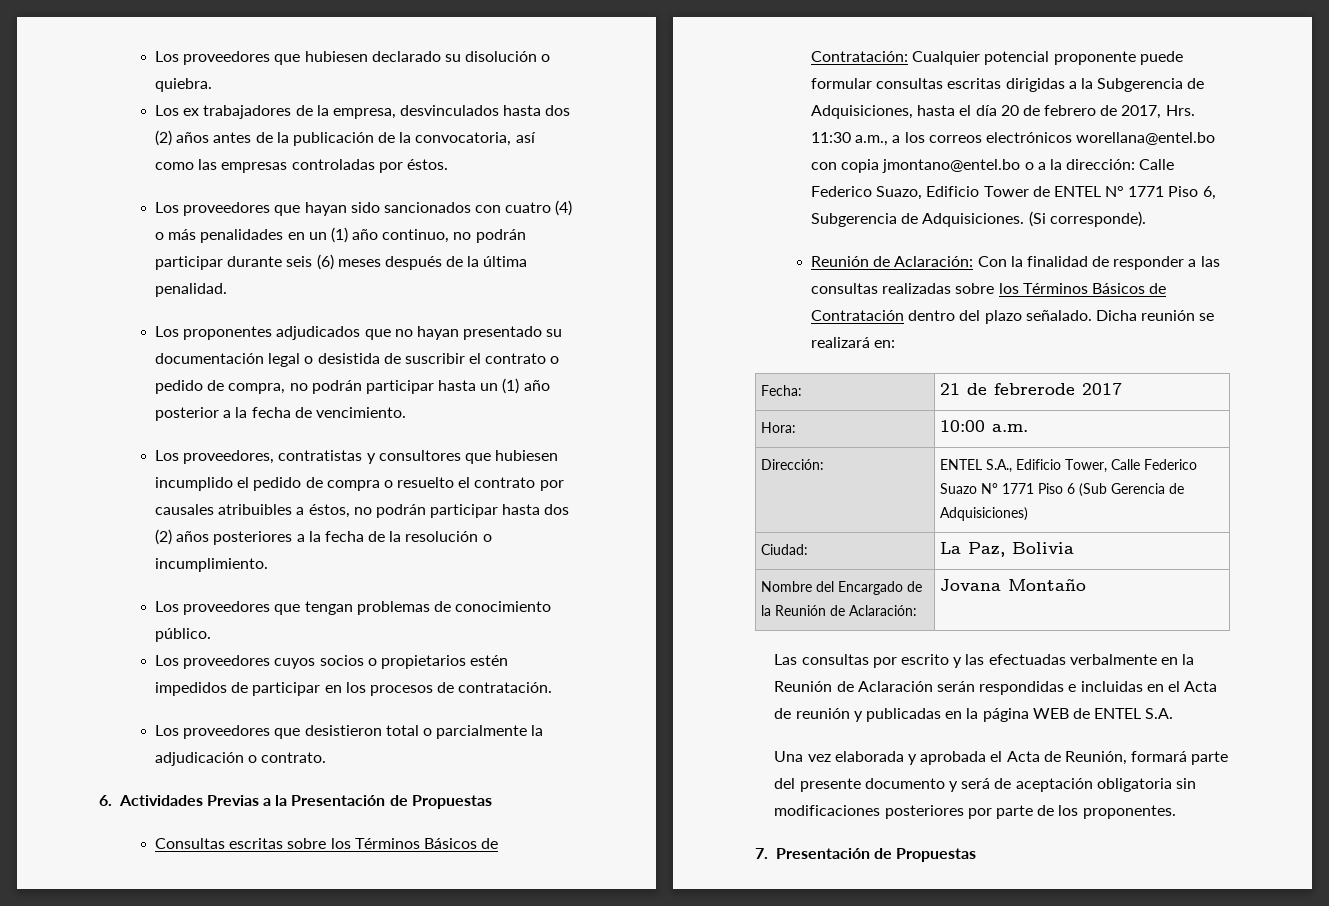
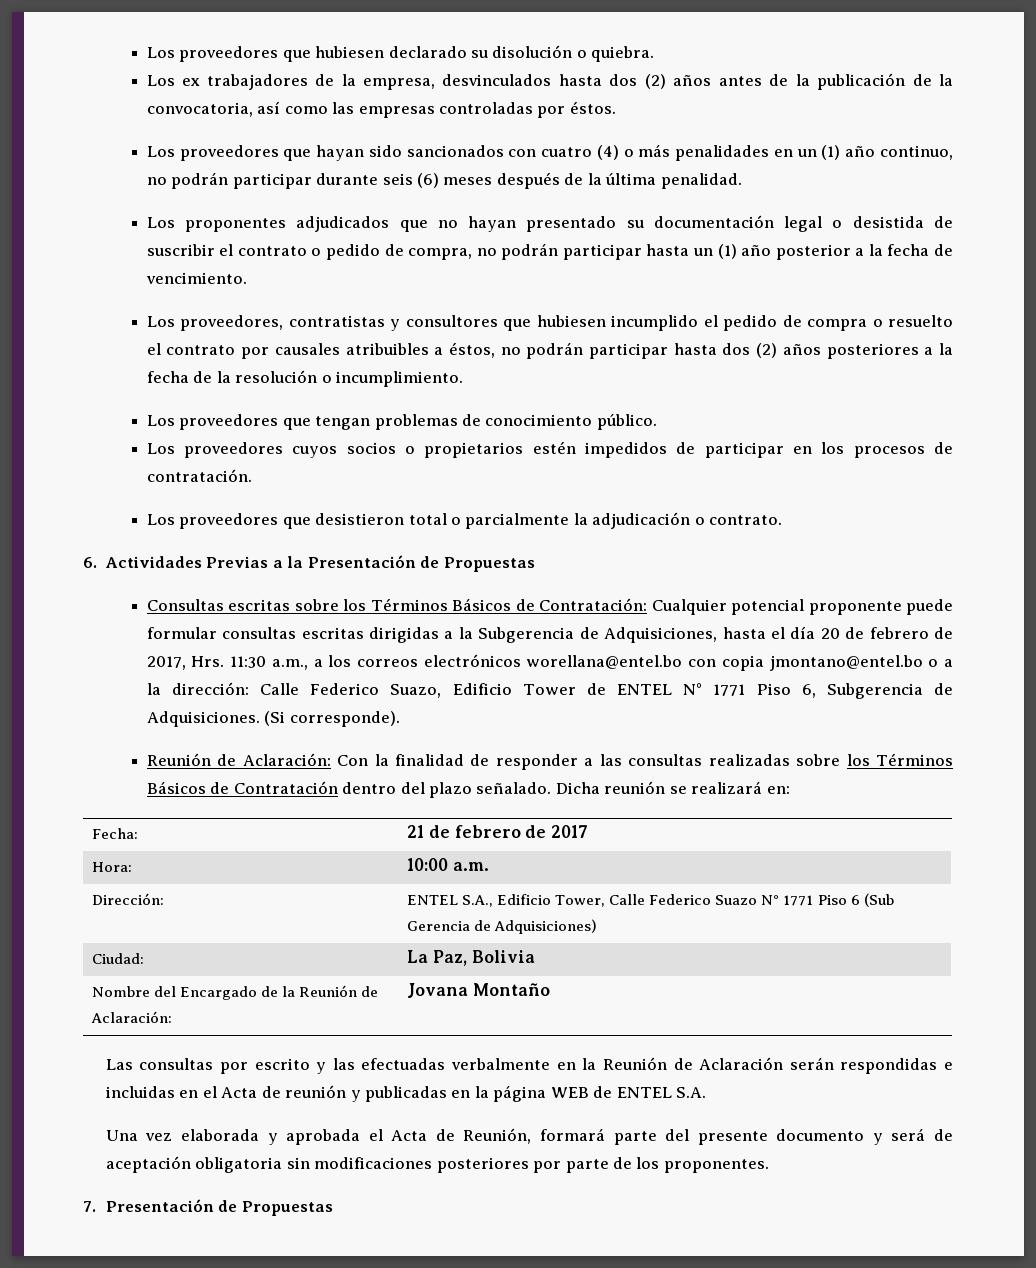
- Fecha: | 21 de febrerode 2017
+ Fecha: | 21 de febrero de 2017

